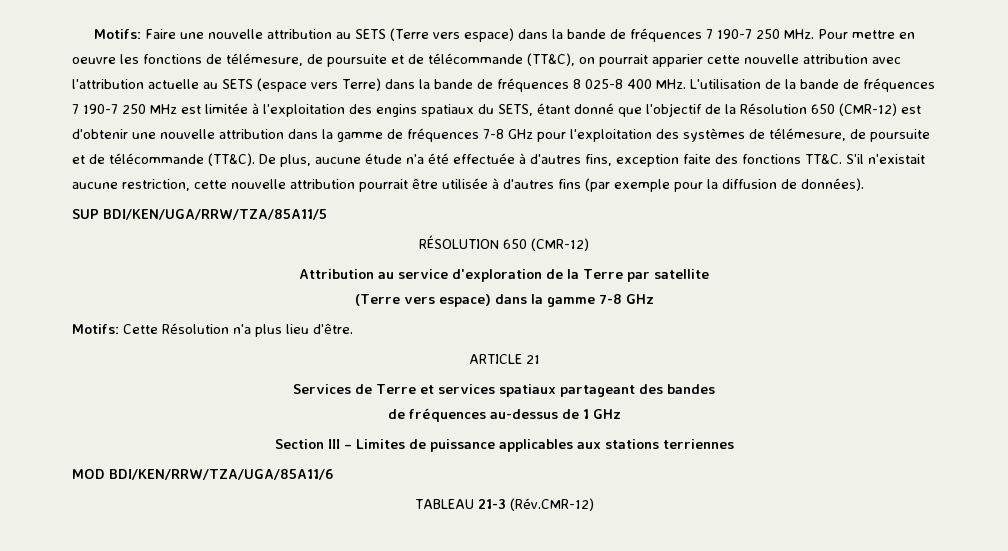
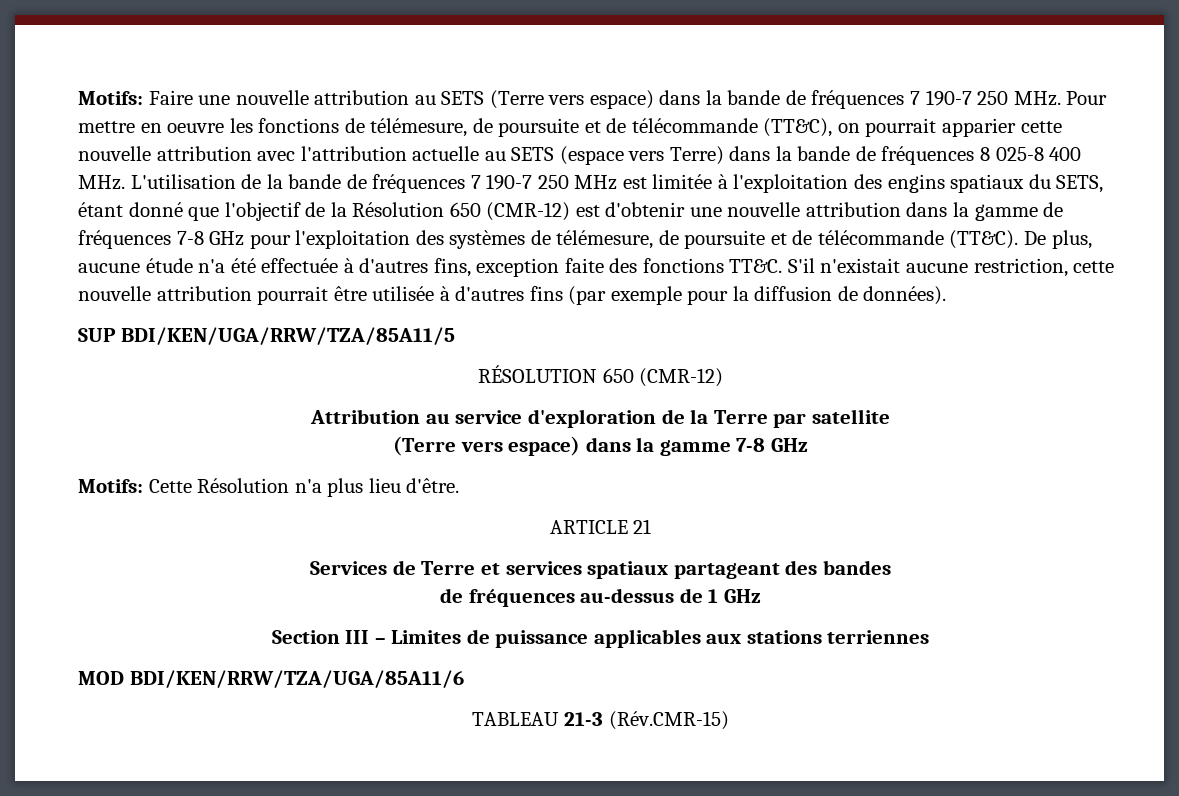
- TABLEAU 21-3 (Rév.CMR-12)
+ TABLEAU 21-3 (Rév.CMR-15)

